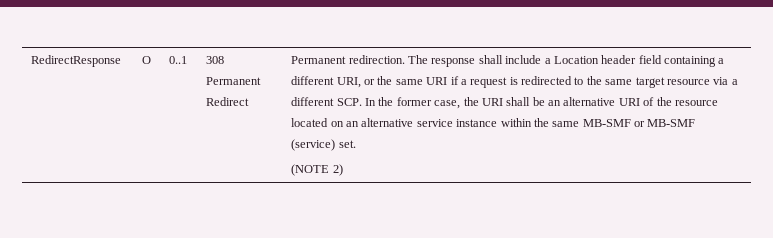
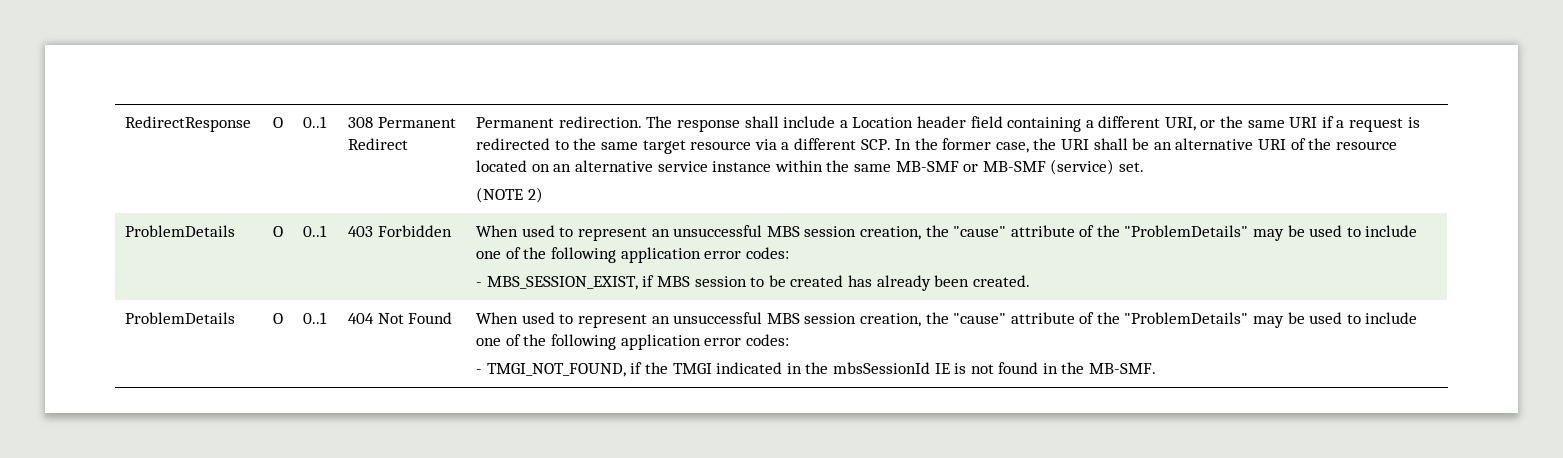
+ ProblemDetails | O | 0..1 | 403 Forbidden | When used to represent an unsuccessful MBS session creation, the "cause" attribute of the "ProblemDetails" may be used to include one of the following application error codes:
+ - MBS_SESSION_EXIST, if MBS session to be created has already been created.
+ ProblemDetails | O | 0..1 | 404 Not Found | When used to represent an unsuccessful MBS session creation, the "cause" attribute of the "ProblemDetails" may be used to include one of the following application error codes:
+ - TMGI_NOT_FOUND, if the TMGI indicated in the mbsSessionId IE is not found in the MB-SMF.

